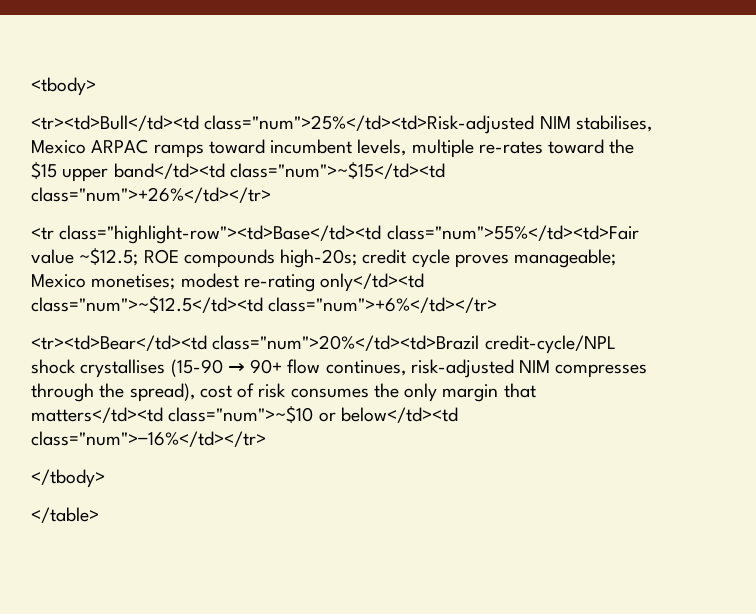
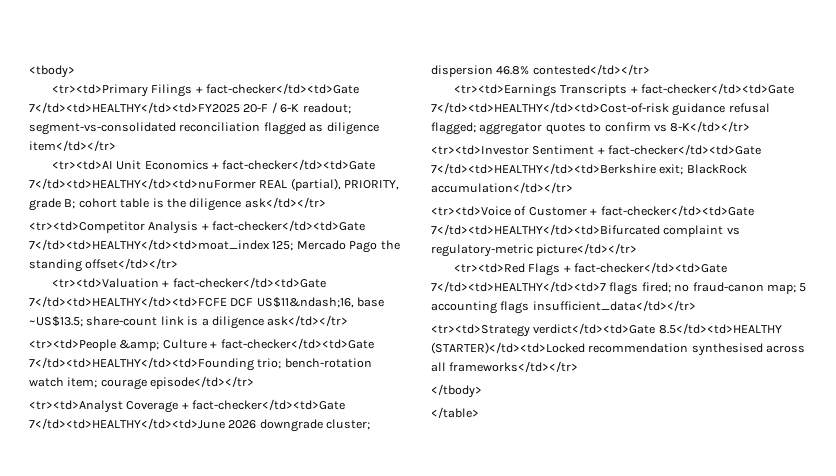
- <tr><td>Bull</td><td class="num">25%</td><td>Risk-adjusted NIM stabilises, Mexico ARPAC ramps toward incumbent levels, multiple re-rates toward the $15 upper band</td><td class="num">~$15</td><td class="num">+26%</td></tr>
- <tr class="highlight-row"><td>Base</td><td class="num">55%</td><td>Fair value ~$12.5; ROE compounds high-20s; credit cycle proves manageable; Mexico monetises; modest re-rating only</td><td class="num">~$12.5</td><td class="num">+6%</td></tr>
- <tr><td>Bear</td><td class="num">20%</td><td>Brazil credit-cycle/NPL shock crystallises (15-90 → 90+ flow continues, risk-adjusted NIM compresses through the spread), cost of risk consumes the only margin that matters</td><td class="num">~$10 or below</td><td class="num">−16%</td></tr>
+ <tr><td>Primary Filings + fact-checker</td><td>Gate 7</td><td>HEALTHY</td><td>FY2025 20-F / 6-K readout; segment-vs-consolidated reconciliation flagged as diligence item</td></tr>
+ <tr><td>AI Unit Economics + fact-checker</td><td>Gate 7</td><td>HEALTHY</td><td>nuFormer REAL (partial), PRIORITY, grade B; cohort table is the diligence ask</td></tr>
+ <tr><td>Competitor Analysis + fact-checker</td><td>Gate 7</td><td>HEALTHY</td><td>moat_index 125; Mercado Pago the standing offset</td></tr>
+ <tr><td>Valuation + fact-checker</td><td>Gate 7</td><td>HEALTHY</td><td>FCFE DCF US$11&ndash;16, base ~US$13.5; share-count link is a diligence ask</td></tr>
+ <tr><td>People &amp; Culture + fact-checker</td><td>Gate 7</td><td>HEALTHY</td><td>Founding trio; bench-rotation watch item; courage episode</td></tr>
+ <tr><td>Analyst Coverage + fact-checker</td><td>Gate 7</td><td>HEALTHY</td><td>June 2026 downgrade cluster; dispersion 46.8% contested</td></tr>
+ <tr><td>Earnings Transcripts + fact-checker</td><td>Gate 7</td><td>HEALTHY</td><td>Cost-of-risk guidance refusal flagged; aggregator quotes to confirm vs 8-K</td></tr>
+ <tr><td>Investor Sentiment + fact-checker</td><td>Gate 7</td><td>HEALTHY</td><td>Berkshire exit; BlackRock accumulation</td></tr>
+ <tr><td>Voice of Customer + fact-checker</td><td>Gate 7</td><td>HEALTHY</td><td>Bifurcated complaint vs regulatory-metric picture</td></tr>
+ <tr><td>Red Flags + fact-checker</td><td>Gate 7</td><td>HEALTHY</td><td>7 flags fired; no fraud-canon map; 5 accounting flags insufficient_data</td></tr>
+ <tr><td>Strategy verdict</td><td>Gate 8.5</td><td>HEALTHY (STARTER)</td><td>Locked recommendation synthesised across all frameworks</td></tr>

